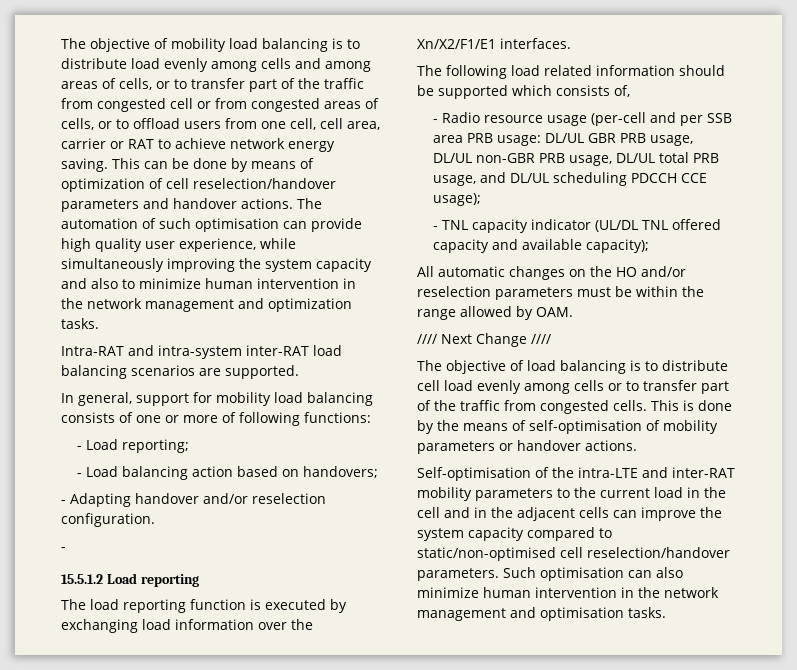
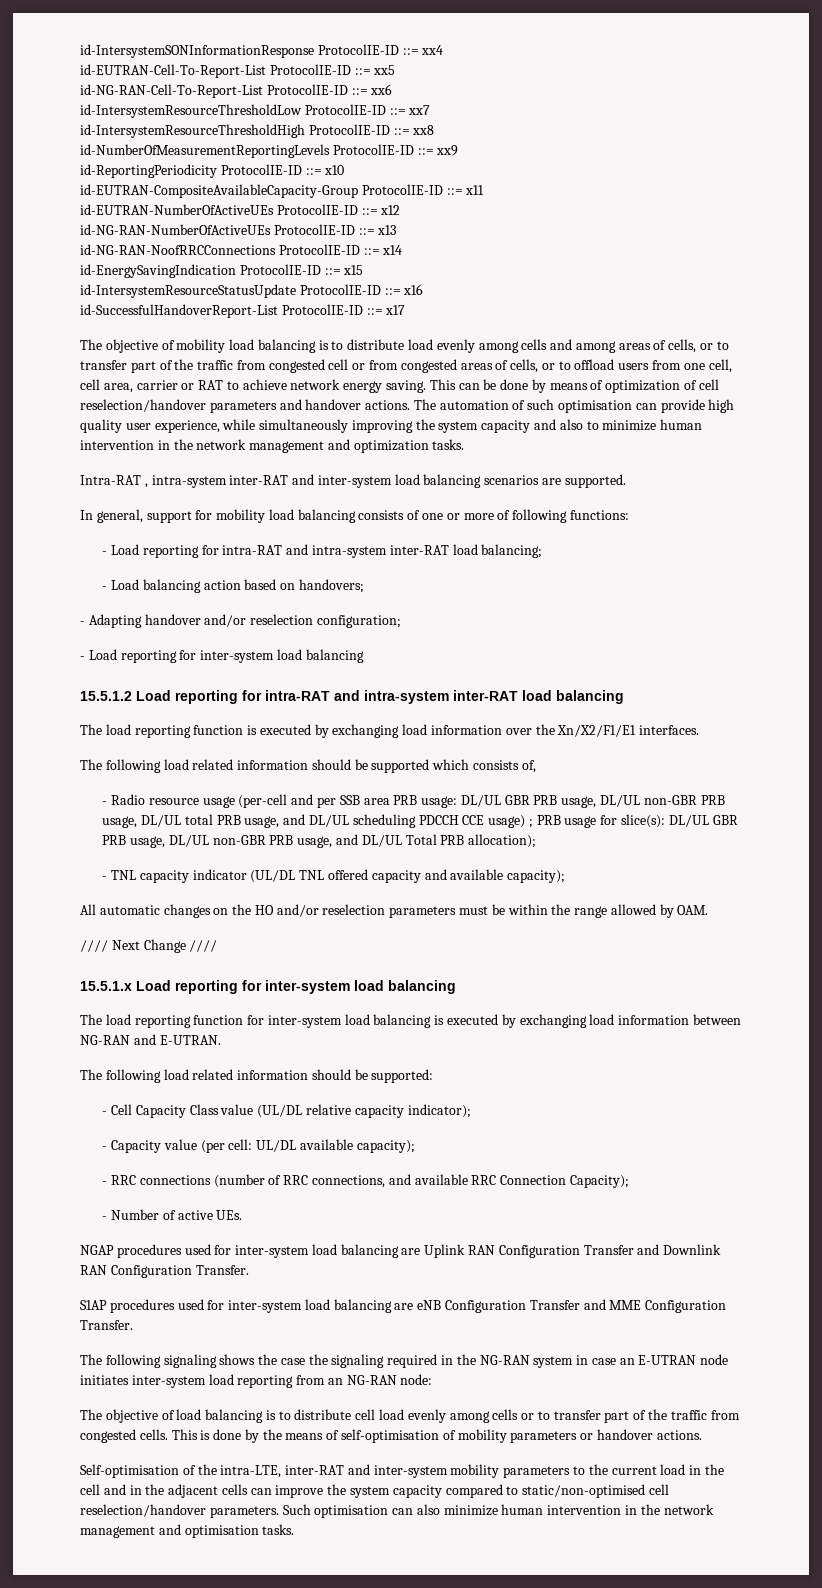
+ id-IntersystemSONInformationResponse ProtocolIE-ID ::= xx4
+ id-EUTRAN-Cell-To-Report-List ProtocolIE-ID ::= xx5
+ id-NG-RAN-Cell-To-Report-List ProtocolIE-ID ::= xx6
+ id-IntersystemResourceThresholdLow ProtocolIE-ID ::= xx7
+ id-IntersystemResourceThresholdHigh ProtocolIE-ID ::= xx8
+ id-NumberOfMeasurementReportingLevels ProtocolIE-ID ::= xx9
+ id-ReportingPeriodicity ProtocolIE-ID ::= x10
+ id-EUTRAN-CompositeAvailableCapacity-Group ProtocolIE-ID ::= x11
+ id-EUTRAN-NumberOfActiveUEs ProtocolIE-ID ::= x12
+ id-NG-RAN-NumberOfActiveUEs ProtocolIE-ID ::= x13
+ id-NG-RAN-NoofRRCConnections ProtocolIE-ID ::= x14
+ id-EnergySavingIndication ProtocolIE-ID ::= x15
+ id-IntersystemResourceStatusUpdate ProtocolIE-ID ::= x16
+ id-SuccessfulHandoverReport-List ProtocolIE-ID ::= x17
- Intra-RAT and intra-system inter-RAT load balancing scenarios are supported.
+ Intra-RAT , intra-system inter-RAT and inter-system load balancing scenarios are supported.
- - Load reporting;
+ - Load reporting for intra-RAT and intra-system inter-RAT load balancing;
- - Adapting handover and/or reselection configuration.
- -
- 15.5.1.2 Load reporting
+ - Adapting handover and/or reselection configuration;
+ - Load reporting for inter-system load balancing
+ 15.5.1.2 Load reporting for intra-RAT and intra-system inter-RAT load balancing
- - Radio resource usage (per-cell and per SSB area PRB usage: DL/UL GBR PRB usage, DL/UL non-GBR PRB usage, DL/UL total PRB usage, and DL/UL scheduling PDCCH CCE usage);
+ - Radio resource usage (per-cell and per SSB area PRB usage: DL/UL GBR PRB usage, DL/UL non-GBR PRB usage, DL/UL total PRB usage, and DL/UL scheduling PDCCH CCE usage) ; PRB usage for slice(s): DL/UL GBR PRB usage, DL/UL non-GBR PRB usage, and DL/UL Total PRB allocation);
+ 15.5.1.x Load reporting for inter-system load balancing
+ The load reporting function for inter-system load balancing is executed by exchanging load information between NG-RAN and E-UTRAN.
+ The following load related information should be supported:
+ - Cell Capacity Class value (UL/DL relative capacity indicator);
+ - Capacity value (per cell: UL/DL available capacity);
+ - RRC connections (number of RRC connections, and available RRC Connection Capacity);
+ - Number of active UEs.
+ NGAP procedures used for inter-system load balancing are Uplink RAN Configuration Transfer and Downlink RAN Configuration Transfer.
+ S1AP procedures used for inter-system load balancing are eNB Configuration Transfer and MME Configuration Transfer.
+ The following signaling shows the case the signaling required in the NG-RAN system in case an E-UTRAN node initiates inter-system load reporting from an NG-RAN node:
- Self-optimisation of the intra-LTE and inter-RAT mobility parameters to the current load in the cell and in the adjacent cells can improve the system capacity compared to static/non-optimised cell reselection/handover parameters.
+ Self-optimisation of the intra-LTE, inter-RAT and inter-system mobility parameters to the current load in the cell and in the adjacent cells can improve the system capacity compared to static/non-optimised cell reselection/handover parameters.

